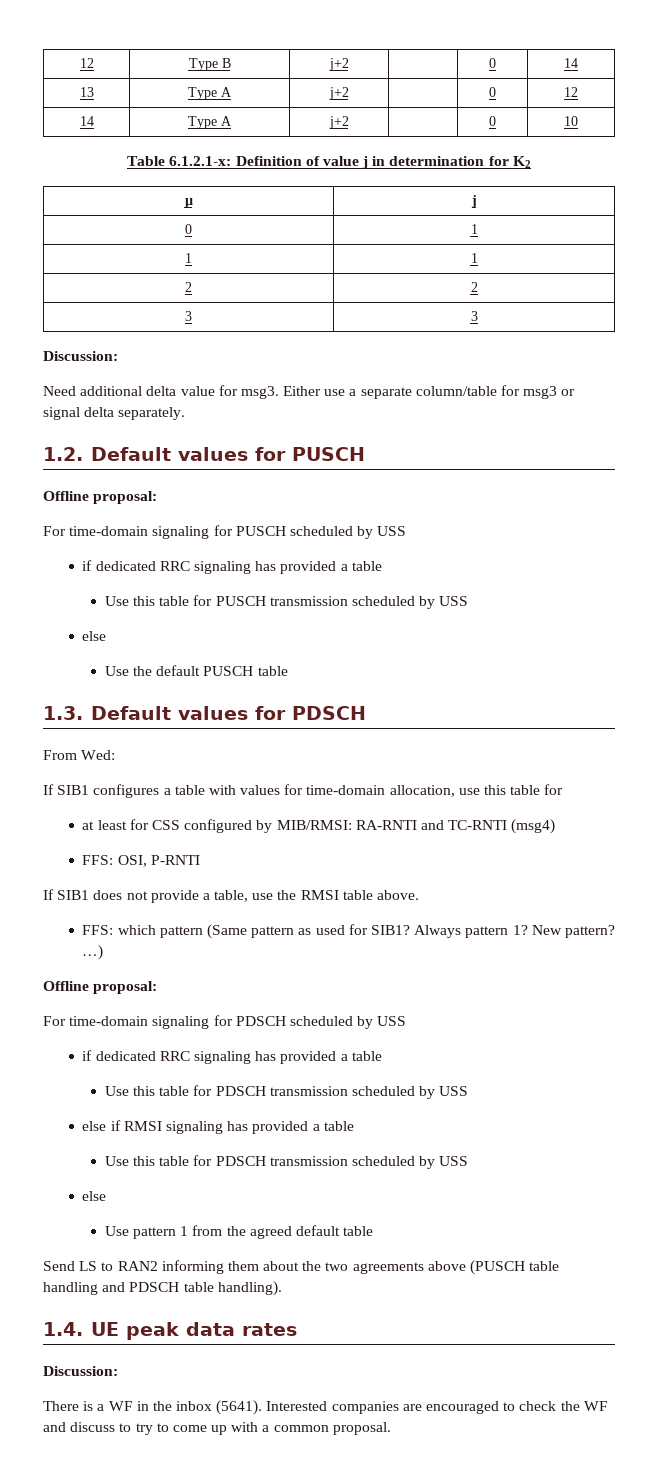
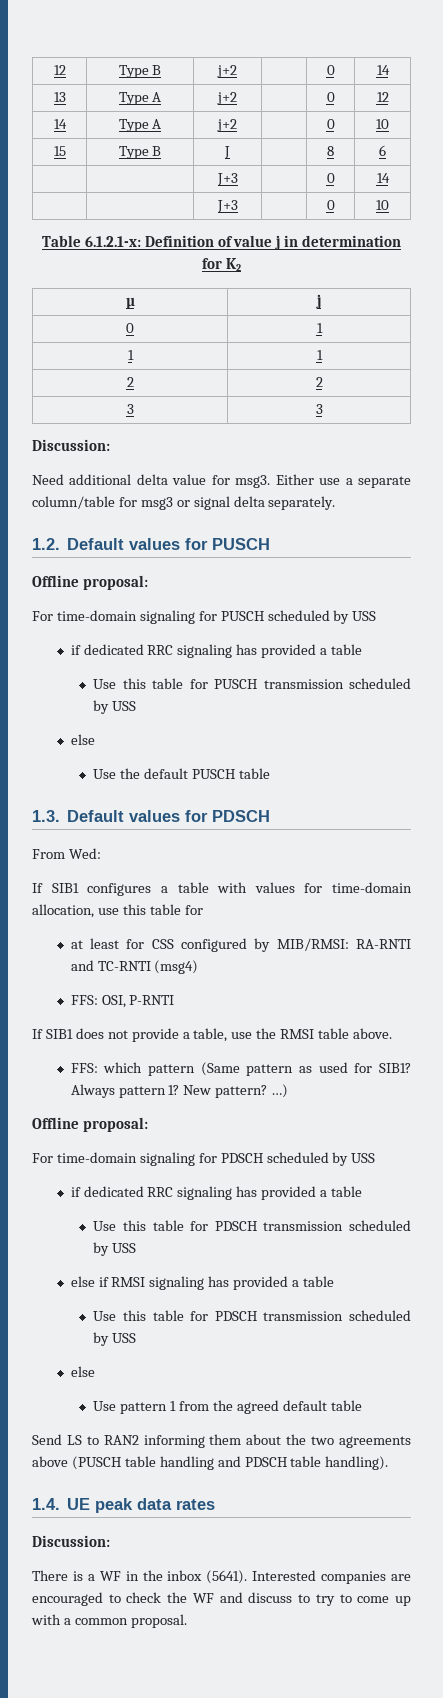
+ 15 | Type B | J | | 8 | 6
+ | | J+3 | | 0 | 14
+ | | J+3 | | 0 | 10

